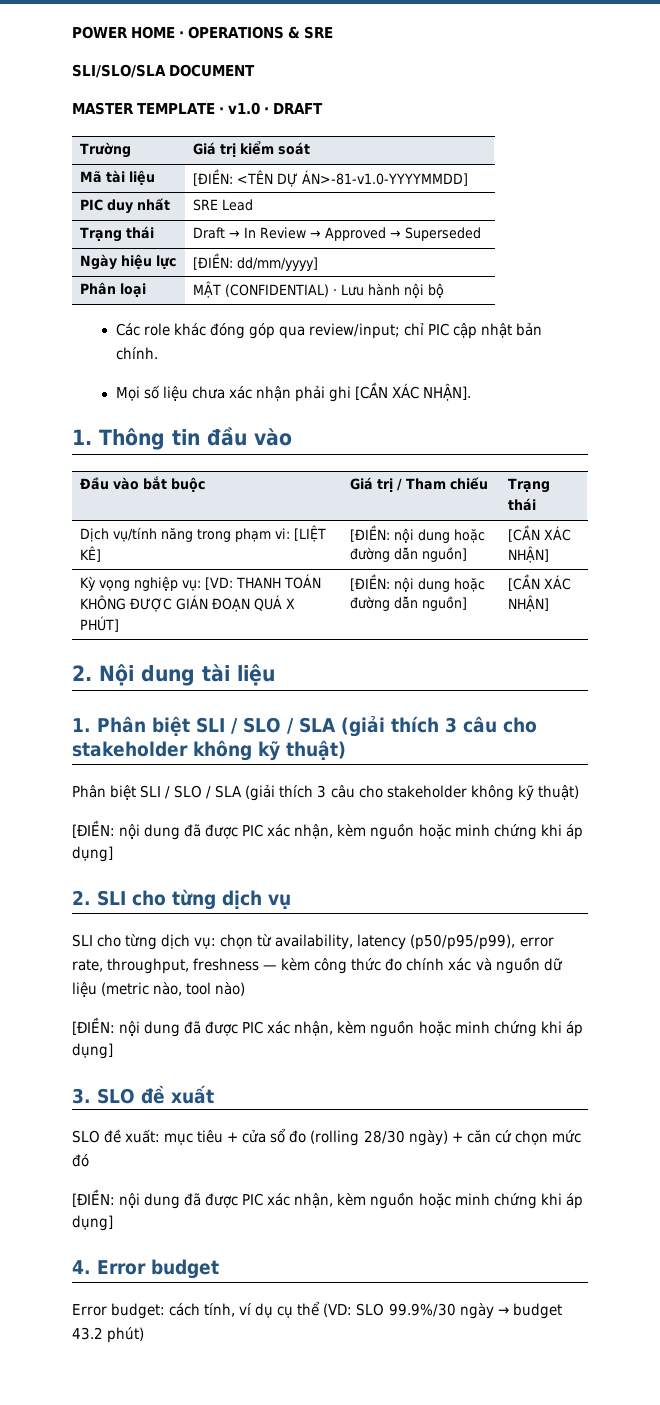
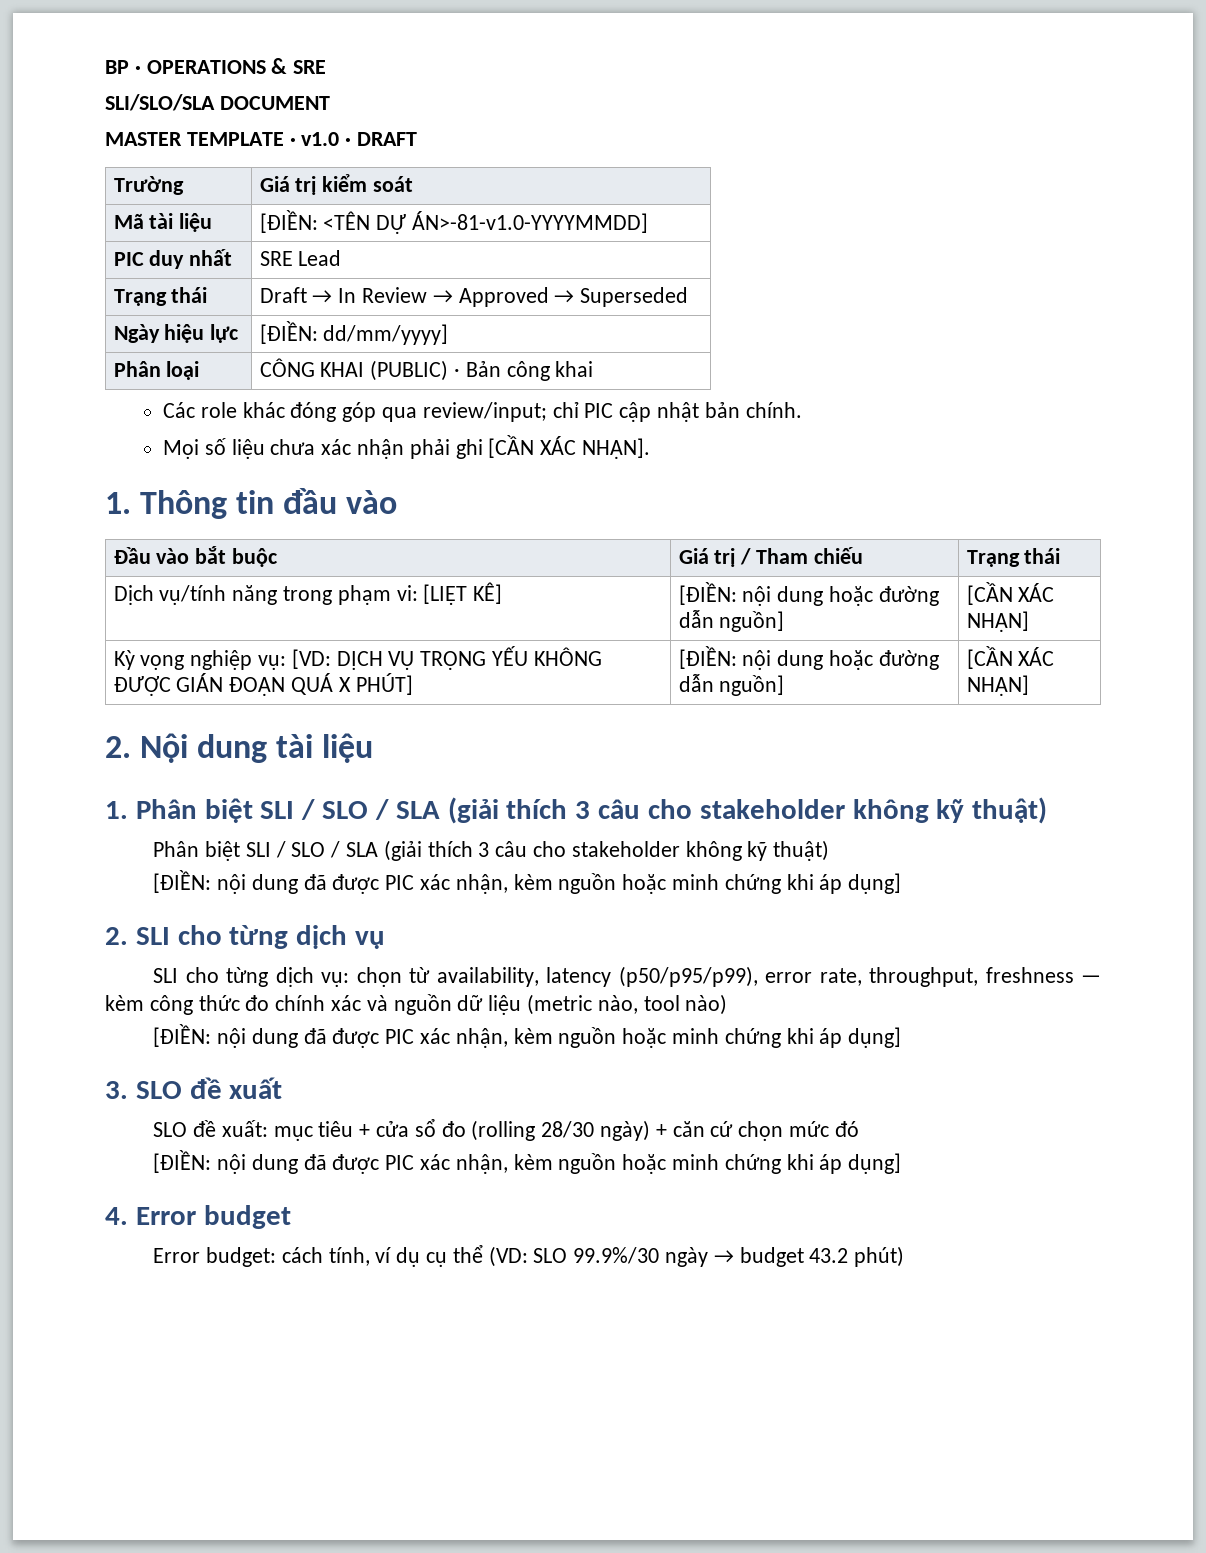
- POWER HOME · OPERATIONS & SRE
+ BP · OPERATIONS & SRE
- Phân loại | MẬT (CONFIDENTIAL) · Lưu hành nội bộ
+ Phân loại | CÔNG KHAI (PUBLIC) · Bản công khai
- Kỳ vọng nghiệp vụ: [VD: THANH TOÁN KHÔNG ĐƯỢC GIÁN ĐOẠN QUÁ X PHÚT] | [ĐIỀN: nội dung hoặc đường dẫn nguồn] | [CẦN XÁC NHẬN]
+ Kỳ vọng nghiệp vụ: [VD: DỊCH VỤ TRỌNG YẾU KHÔNG ĐƯỢC GIÁN ĐOẠN QUÁ X PHÚT] | [ĐIỀN: nội dung hoặc đường dẫn nguồn] | [CẦN XÁC NHẬN]

